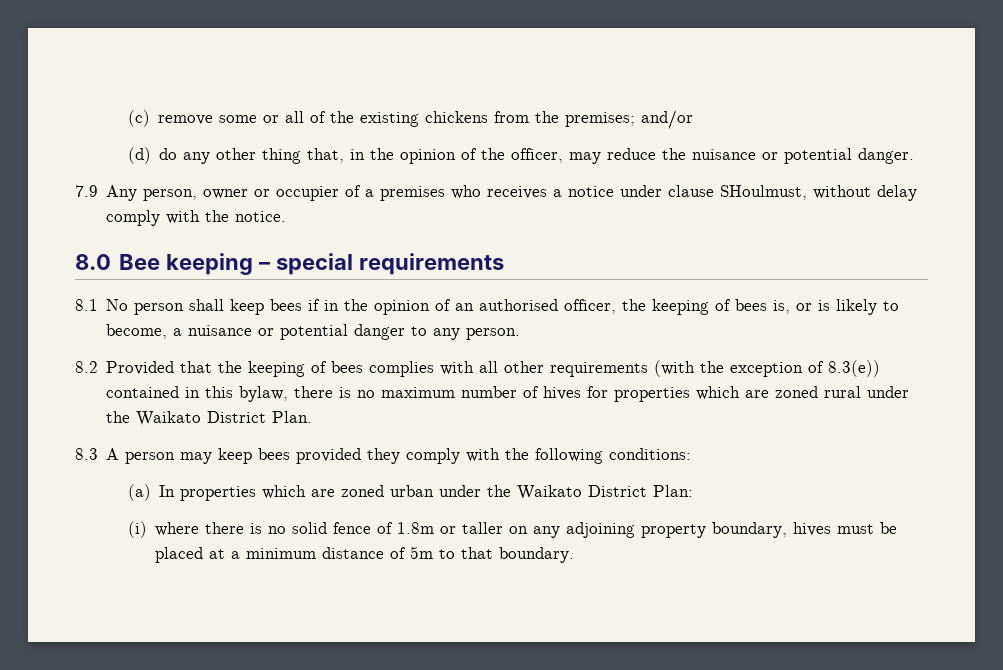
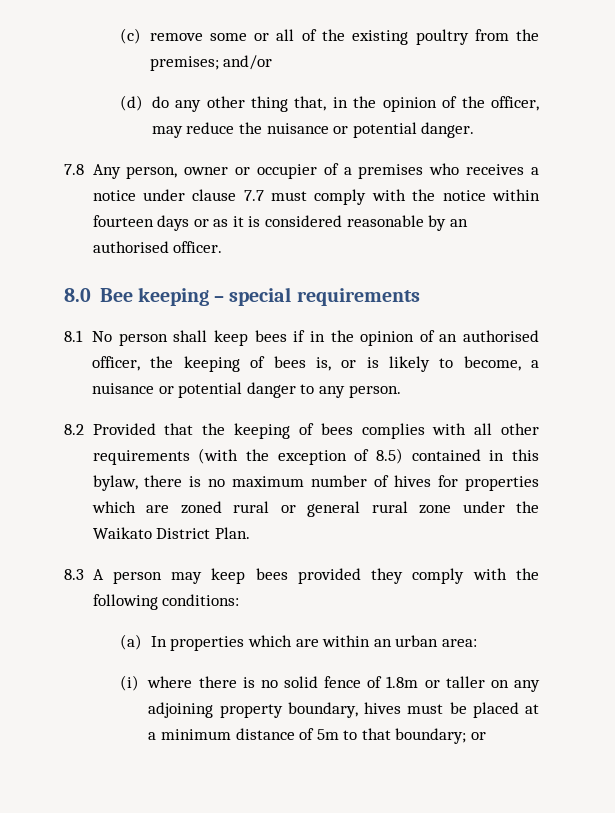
- (c) remove some or all of the existing chickens from the premises; and/or
+ (c) remove some or all of the existing poultry from the premises; and/or
- 7.9 Any person, owner or occupier of a premises who receives a notice under clause SHoulmust, without delay comply with the notice.
+ 7.8 Any person, owner or occupier of a premises who receives a notice under clause 7.7 must comply with the notice within fourteen days or as it is considered reasonable by an authorised officer.
- 8.2 Provided that the keeping of bees complies with all other requirements (with the exception of 8.3(e)) contained in this bylaw, there is no maximum number of hives for properties which are zoned rural under the Waikato District Plan.
+ 8.2 Provided that the keeping of bees complies with all other requirements (with the exception of 8.5) contained in this bylaw, there is no maximum number of hives for properties which are zoned rural or general rural zone under the Waikato District Plan.
- (a) In properties which are zoned urban under the Waikato District Plan:
+ (a) In properties which are within an urban area:
- (i) where there is no solid fence of 1.8m or taller on any adjoining property boundary, hives must be placed at a minimum distance of 5m to that boundary.
+ (i) where there is no solid fence of 1.8m or taller on any adjoining property boundary, hives must be placed at a minimum distance of 5m to that boundary; or

